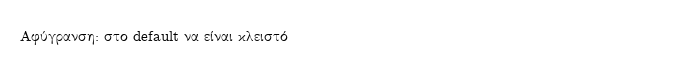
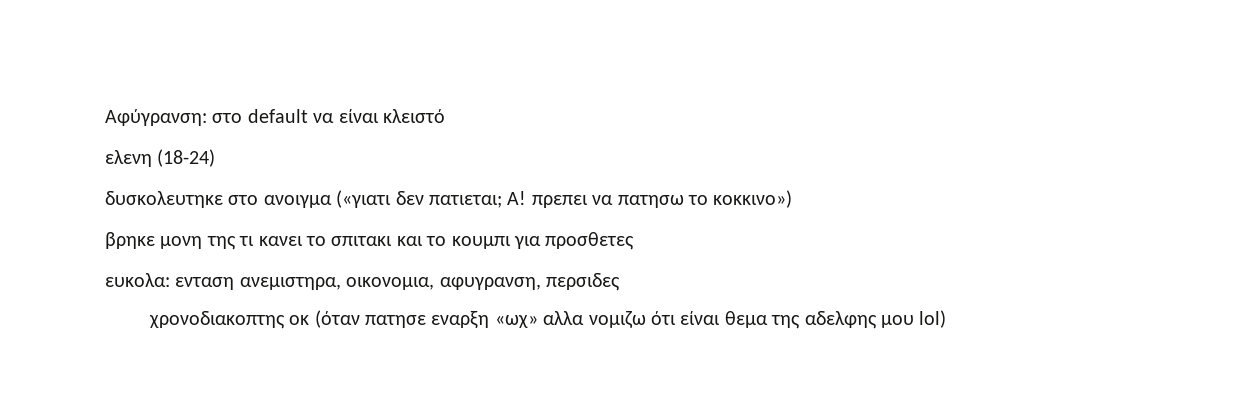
+ ελενη (18-24)
+ δυσκολευτηκε στο ανοιγμα («γιατι δεν πατιεται; Α! πρεπει να πατησω το κοκκινο»)
+ βρηκε μονη της τι κανει το σπιτακι και το κουμπι για προσθετες
+ ευκολα: ενταση ανεμιστηρα, οικονομια, αφυγρανση, περσιδες
+ χρονοδιακοπτης οκ (όταν πατησε εναρξη «ωχ» αλλα νομιζω ότι είναι θεμα της αδελφης μου lol)

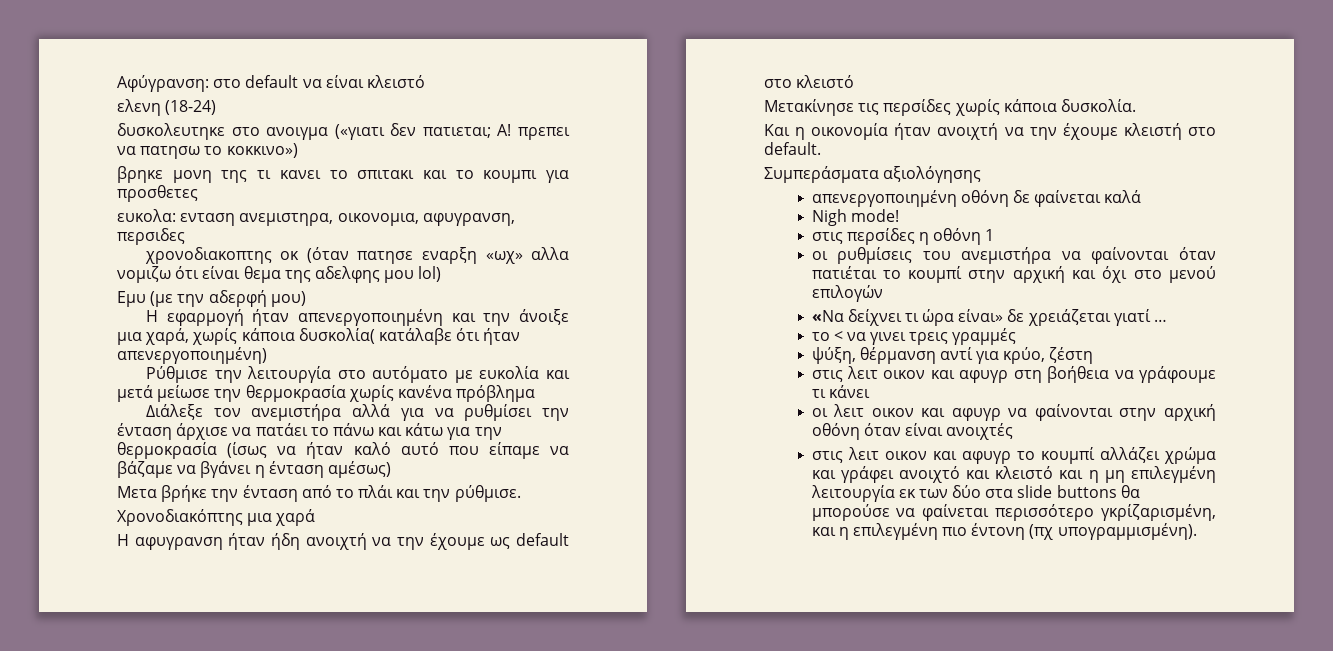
+ Εμυ (με την αδερφή μου)
+ Η εφαρμογή ήταν απενεργοποιημένη και την άνοιξε μια χαρά, χωρίς κάποια δυσκολία( κατάλαβε ότι ήταν απενεργοποιημένη)
+ Ρύθμισε την λειτουργία στο αυτόματο με ευκολία και μετά μείωσε την θερμοκρασία χωρίς κανένα πρόβλημα
+ Διάλεξε τον ανεμιστήρα αλλά για να ρυθμίσει την ένταση άρχισε να πατάει το πάνω και κάτω για την θερμοκρασία (ίσως να ήταν καλό αυτό που είπαμε να βάζαμε να βγάνει η ένταση αμέσως)
+ Μετα βρήκε την ένταση από το πλάι και την ρύθμισε.
+ Χρονοδιακόπτης μια χαρά
+ Η αφυγρανση ήταν ήδη ανοιχτή να την έχουμε ως default στο κλειστό
+ Μετακίνησε τις περσίδες χωρίς κάποια δυσκολία.
+ Και η οικονομία ήταν ανοιχτή να την έχουμε κλειστή στο default.
+ Συμπεράσματα αξιολόγησης
+ απενεργοποιημένη οθόνη δε φαίνεται καλά
+ Nigh mode!
+ στις περσίδες η οθόνη 1
+ οι ρυθμίσεις του ανεμιστήρα να φαίνονται όταν πατιέται το κουμπί στην αρχική και όχι στο μενού επιλογών
+ «Να δείχνει τι ώρα είναι» δε χρειάζεται γιατί …
+ το < να γινει τρεις γραμμές
+ ψύξη, θέρμανση αντί για κρύο, ζέστη
+ στις λειτ οικον και αφυγρ στη βοήθεια να γράφουμε τι κάνει
+ οι λειτ οικον και αφυγρ να φαίνονται στην αρχική οθόνη όταν είναι ανοιχτές
+ στις λειτ οικον και αφυγρ το κουμπί αλλάζει χρώμα και γράφει ανοιχτό και κλειστό και η μη επιλεγμένη λειτουργία εκ των δύο στα slide buttons θα μπορούσε να φαίνεται περισσότερο γκρίζαρισμένη, και η επιλεγμένη πιο έντονη (πχ υπογραμμισμένη).

